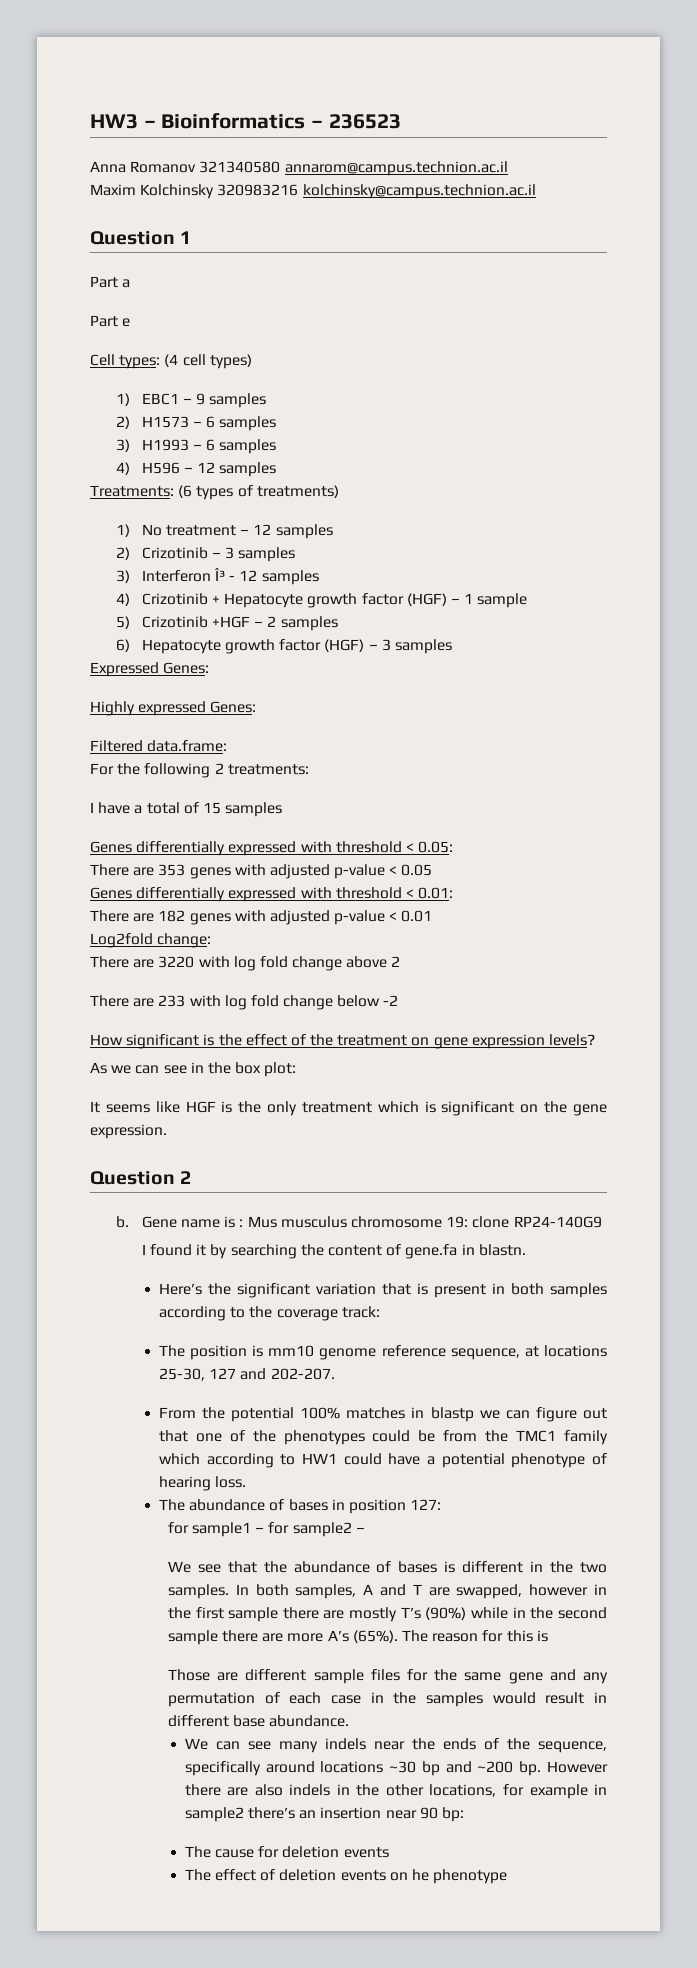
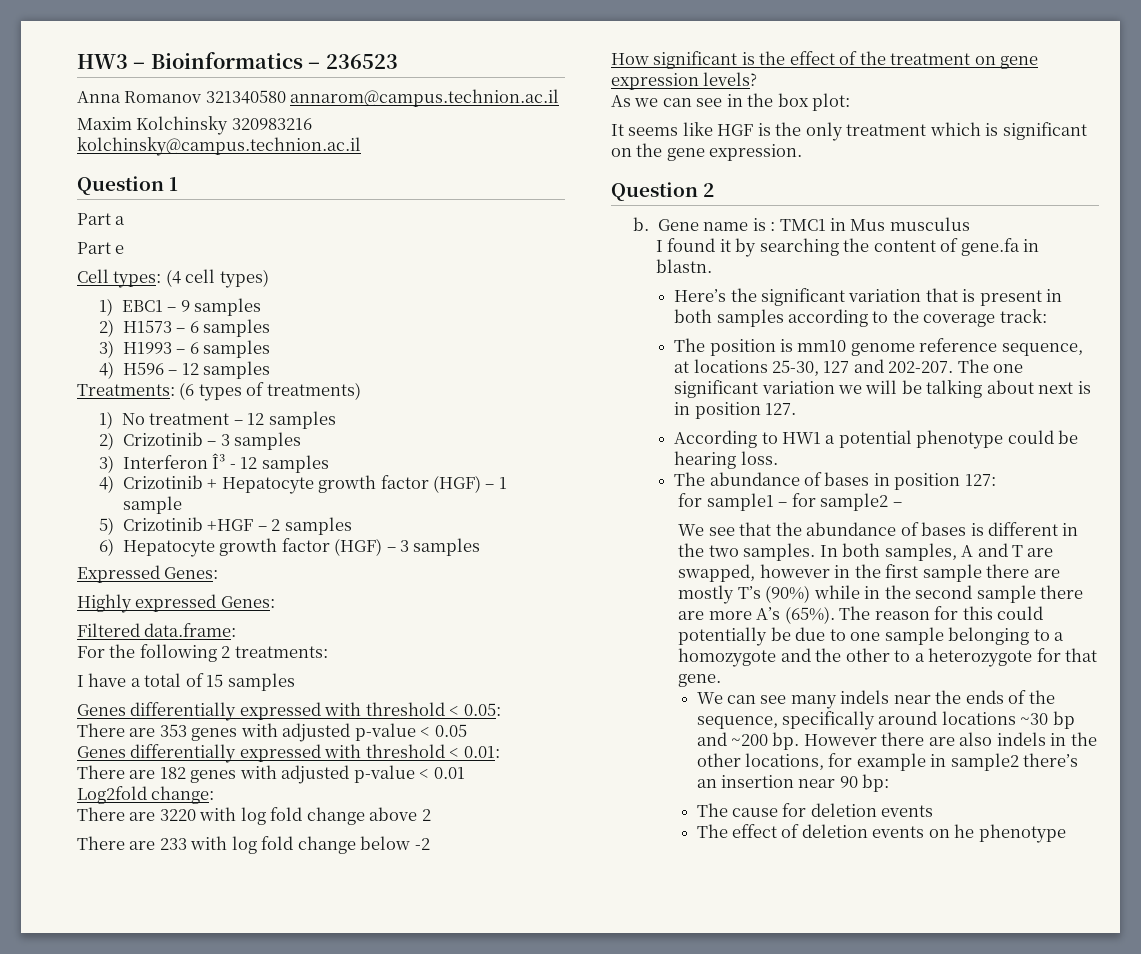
- Gene name is : Mus musculus chromosome 19: clone RP24-140G9
+ Gene name is : TMC1 in Mus musculus
- The position is mm10 genome reference sequence, at locations 25-30, 127 and 202-207.
- From the potential 100% matches in blastp we can figure out that one of the phenotypes could be from the TMC1 family which according to HW1 could have a potential phenotype of hearing loss.
+ The position is mm10 genome reference sequence, at locations 25-30, 127 and 202-207. The one significant variation we will be talking about next is in position 127.
+ According to HW1 a potential phenotype could be hearing loss.
- The reason for this is
- Those are different sample files for the same gene and any permutation of each case in the samples would result in different base abundance.
+ The reason for this could potentially be due to one sample belonging to a homozygote and the other to a heterozygote for that gene.

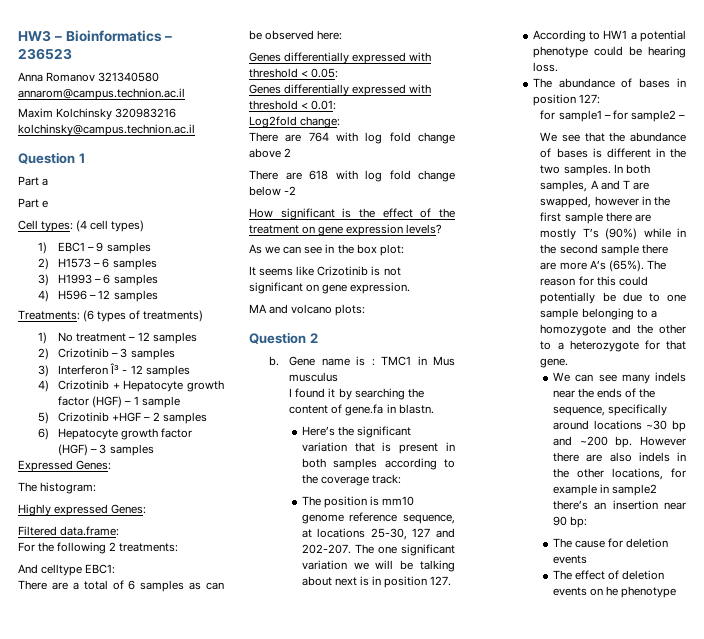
+ The histogram:
- I have a total of 15 samples
+ And celltype EBC1:
+ There are a total of 6 samples as can be observed here:
- There are 353 genes with adjusted p-value < 0.05
- There are 182 genes with adjusted p-value < 0.01
- There are 3220 with log fold change above 2
+ There are 764 with log fold change above 2
- There are 233 with log fold change below -2
+ There are 618 with log fold change below -2
- It seems like HGF is the only treatment which is significant on the gene expression.
+ It seems like Crizotinib is not significant on gene expression.
+ MA and volcano plots:

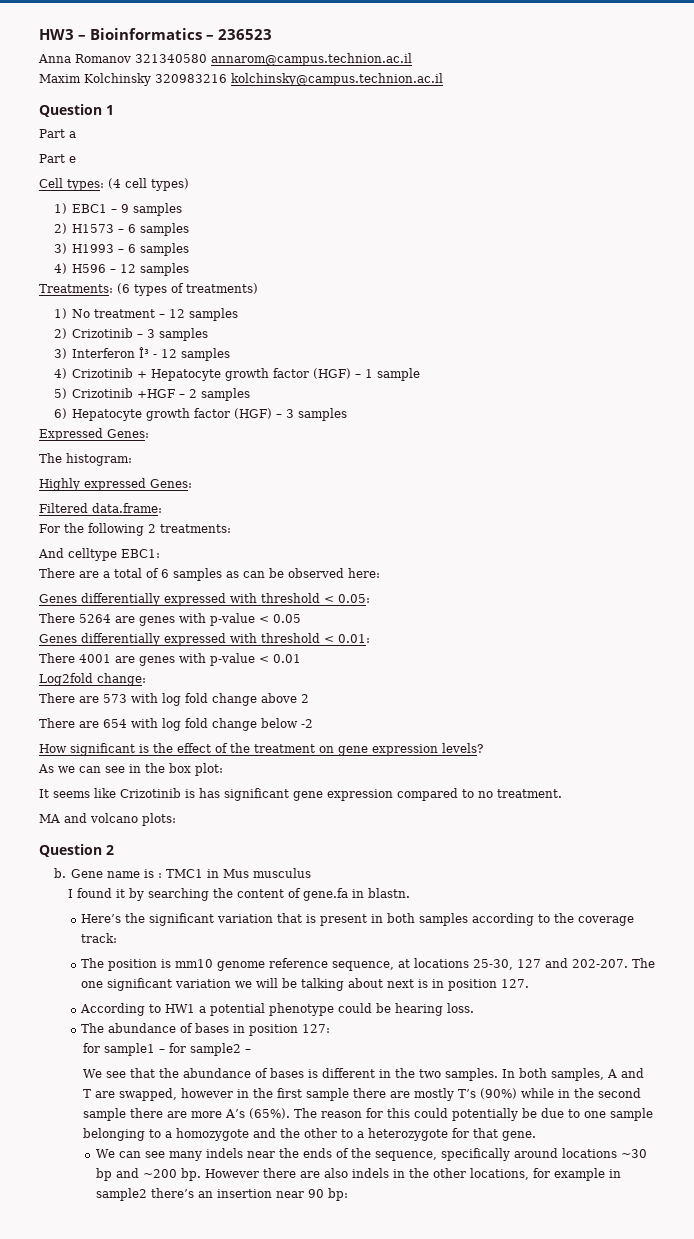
+ There 5264 are genes with p-value < 0.05
+ There 4001 are genes with p-value < 0.01
- There are 764 with log fold change above 2
+ There are 573 with log fold change above 2
- There are 618 with log fold change below -2
+ There are 654 with log fold change below -2
- It seems like Crizotinib is not significant on gene expression.
+ It seems like Crizotinib is has significant gene expression compared to no treatment.
- The cause for deletion events
- The effect of deletion events on he phenotype

